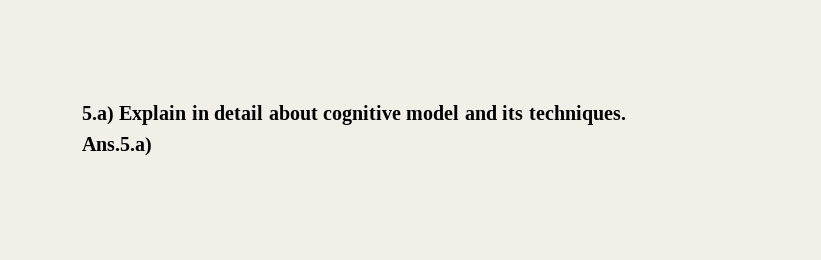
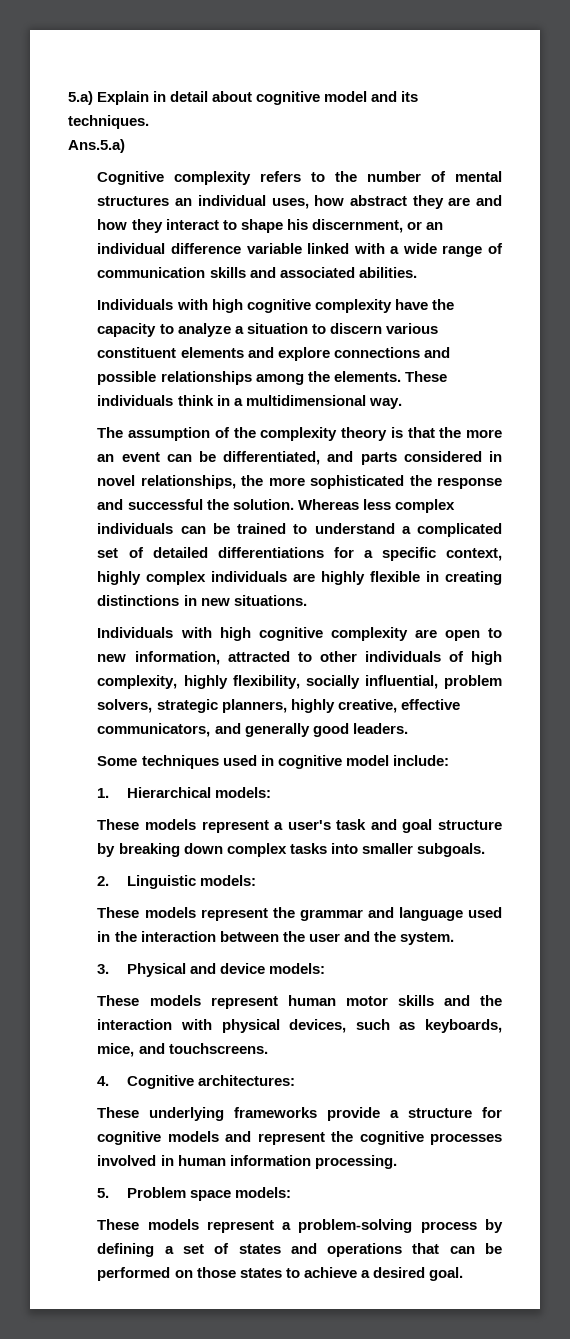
+ Cognitive complexity refers to the number of mental structures an individual uses, how abstract they are and how they interact to shape his discernment, or an individual difference variable linked with a wide range of communication skills and associated abilities.
+ Individuals with high cognitive complexity have the capacity to analyze a situation to discern various constituent elements and explore connections and possible relationships among the elements. These individuals think in a multidimensional way.
+ The assumption of the complexity theory is that the more an event can be differentiated, and parts considered in novel relationships, the more sophisticated the response and successful the solution. Whereas less complex individuals can be trained to understand a complicated set of detailed differentiations for a specific context, highly complex individuals are highly flexible in creating distinctions in new situations.
+ Individuals with high cognitive complexity are open to new information, attracted to other individuals of high complexity, highly flexibility, socially influential, problem solvers, strategic planners, highly creative, effective communicators, and generally good leaders.
+ Some techniques used in cognitive model include:
+ 1. Hierarchical models:
+ These models represent a user's task and goal structure by breaking down complex tasks into smaller subgoals.
+ 2. Linguistic models:
+ These models represent the grammar and language used in the interaction between the user and the system.
+ 3. Physical and device models:
+ These models represent human motor skills and the interaction with physical devices, such as keyboards, mice, and touchscreens.
+ 4. Cognitive architectures:
+ These underlying frameworks provide a structure for cognitive models and represent the cognitive processes involved in human information processing.
+ 5. Problem space models:
+ These models represent a problem-solving process by defining a set of states and operations that can be performed on those states to achieve a desired goal.

